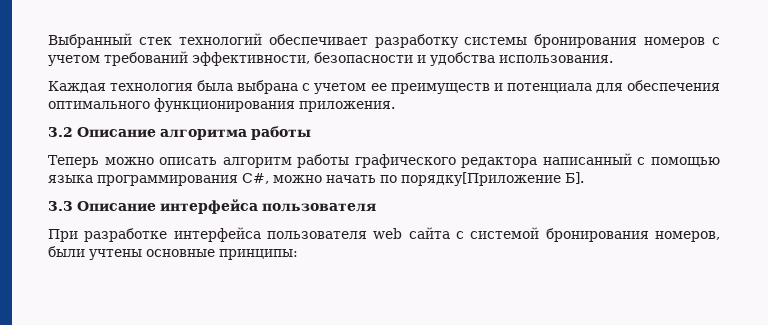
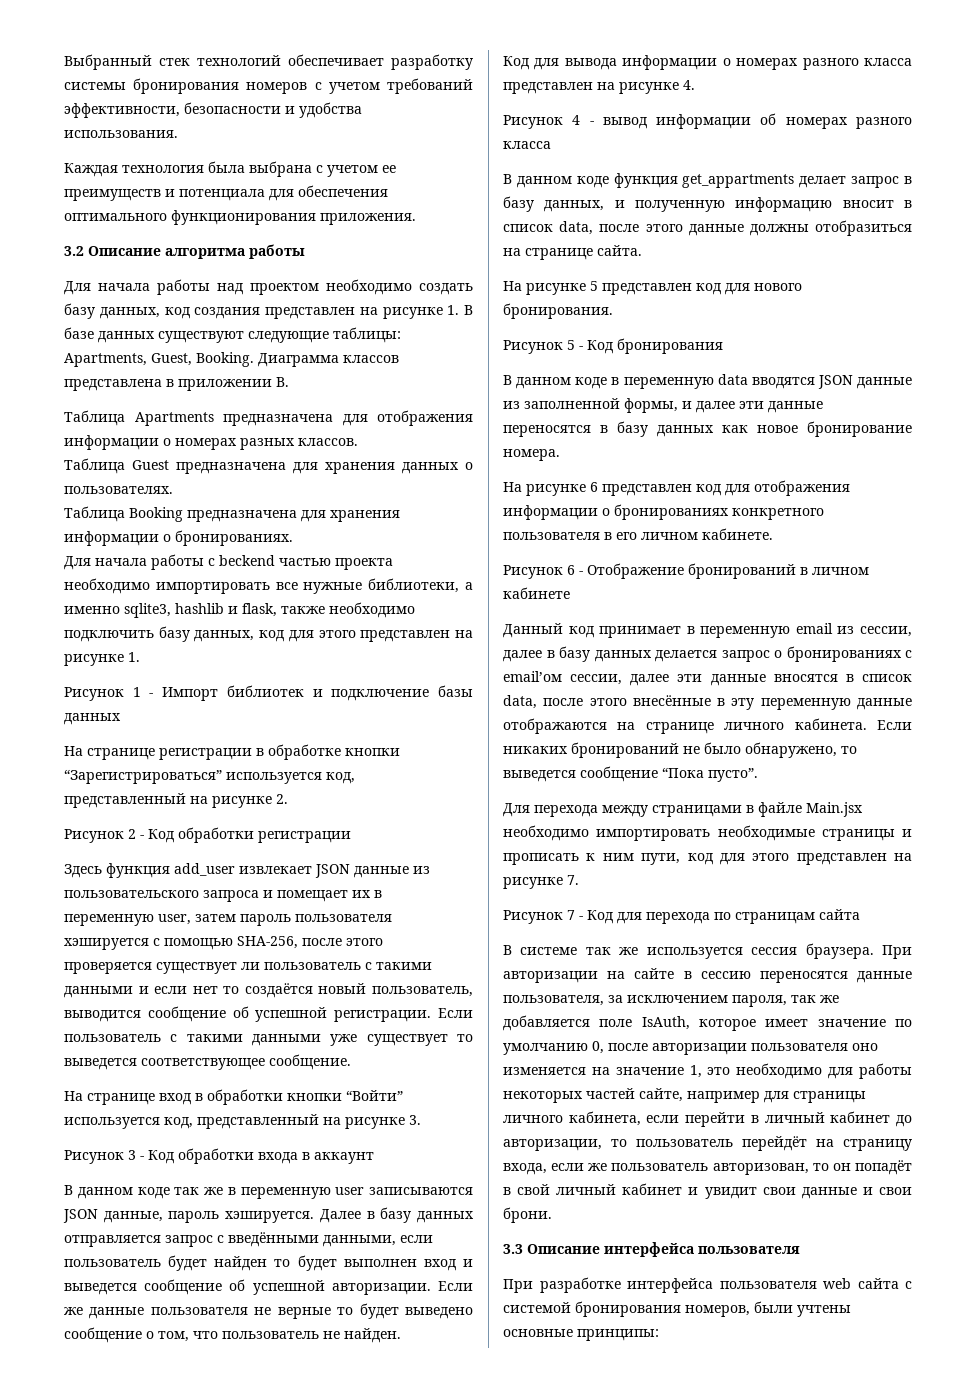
- Теперь можно описать алгоритм работы графического редактора написанный с помощью языка программирования C#, можно начать по порядку[Приложение Б].
+ Для начала работы над проектом необходимо создать базу данных, код создания представлен на рисунке 1. В базе данных существуют следующие таблицы: Apartments, Guest, Booking. Диаграмма классов представлена в приложении В.
+ Таблица Apartments предназначена для отображения информации о номерах разных классов.
+ Таблица Guest предназначена для хранения данных о пользователях.
+ Таблица Booking предназначена для хранения информации о бронированиях.
+ Для начала работы с beckend частью проекта необходимо импортировать все нужные библиотеки, а именно sqlite3, hashlib и flask, также необходимо подключить базу данных, код для этого представлен на рисунке 1.
+ Рисунок 1 - Импорт библиотек и подключение базы данных
+ На странице регистрации в обработке кнопки “Зарегистрироваться” используется код, представленный на рисунке 2.
+ Рисунок 2 - Код обработки регистрации
+ Здесь функция add_user извлекает JSON данные из пользовательского запроса и помещает их в переменную user, затем пароль пользователя хэшируется с помощью SHA-256, после этого проверяется существует ли пользователь с такими данными и если нет то создаётся новый пользователь, выводится сообщение об успешной регистрации. Если пользователь с такими данными уже существует то выведется соответствующее сообщение.
+ На странице вход в обработки кнопки “Войти” используется код, представленный на рисунке 3.
+ Рисунок 3 - Код обработки входа в аккаунт
+ В данном коде так же в переменную user записываются JSON данные, пароль хэшируется. Далее в базу данных отправляется запрос с введёнными данными, если пользователь будет найден то будет выполнен вход и выведется сообщение об успешной авторизации. Если же данные пользователя не верные то будет выведено сообщение о том, что пользователь не найден.
+ Код для вывода информации о номерах разного класса представлен на рисунке 4.
+ Рисунок 4 - вывод информации об номерах разного класса
+ В данном коде функция get_appartments делает запрос в базу данных, и полученную информацию вносит в список data, после этого данные должны отобразиться на странице сайта.
+ На рисунке 5 представлен код для нового бронирования.
+ Рисунок 5 - Код бронирования
+ В данном коде в переменную data вводятся JSON данные из заполненной формы, и далее эти данные переносятся в базу данных как новое бронирование номера.
+ На рисунке 6 представлен код для отображения информации о бронированиях конкретного пользователя в его личном кабинете.
+ Рисунок 6 - Отображение бронирований в личном кабинете
+ Данный код принимает в переменную email из сессии, далее в базу данных делается запрос о бронированиях с email’ом сессии, далее эти данные вносятся в список data, после этого внесённые в эту переменную данные отображаются на странице личного кабинета. Если никаких бронирований не было обнаружено, то выведется сообщение “Пока пусто”.
+ Для перехода между страницами в файле Main.jsx необходимо импортировать необходимые страницы и прописать к ним пути, код для этого представлен на рисунке 7.
+ Рисунок 7 - Код для перехода по страницам сайта
+ В системе так же используется сессия браузера. При авторизации на сайте в сессию переносятся данные пользователя, за исключением пароля, так же добавляется поле IsAuth, которое имеет значение по умолчанию 0, после авторизации пользователя оно изменяется на значение 1, это необходимо для работы некоторых частей сайте, например для страницы личного кабинета, если перейти в личный кабинет до авторизации, то пользователь перейдёт на страницу входа, если же пользователь авторизован, то он попадёт в свой личный кабинет и увидит свои данные и свои брони.

